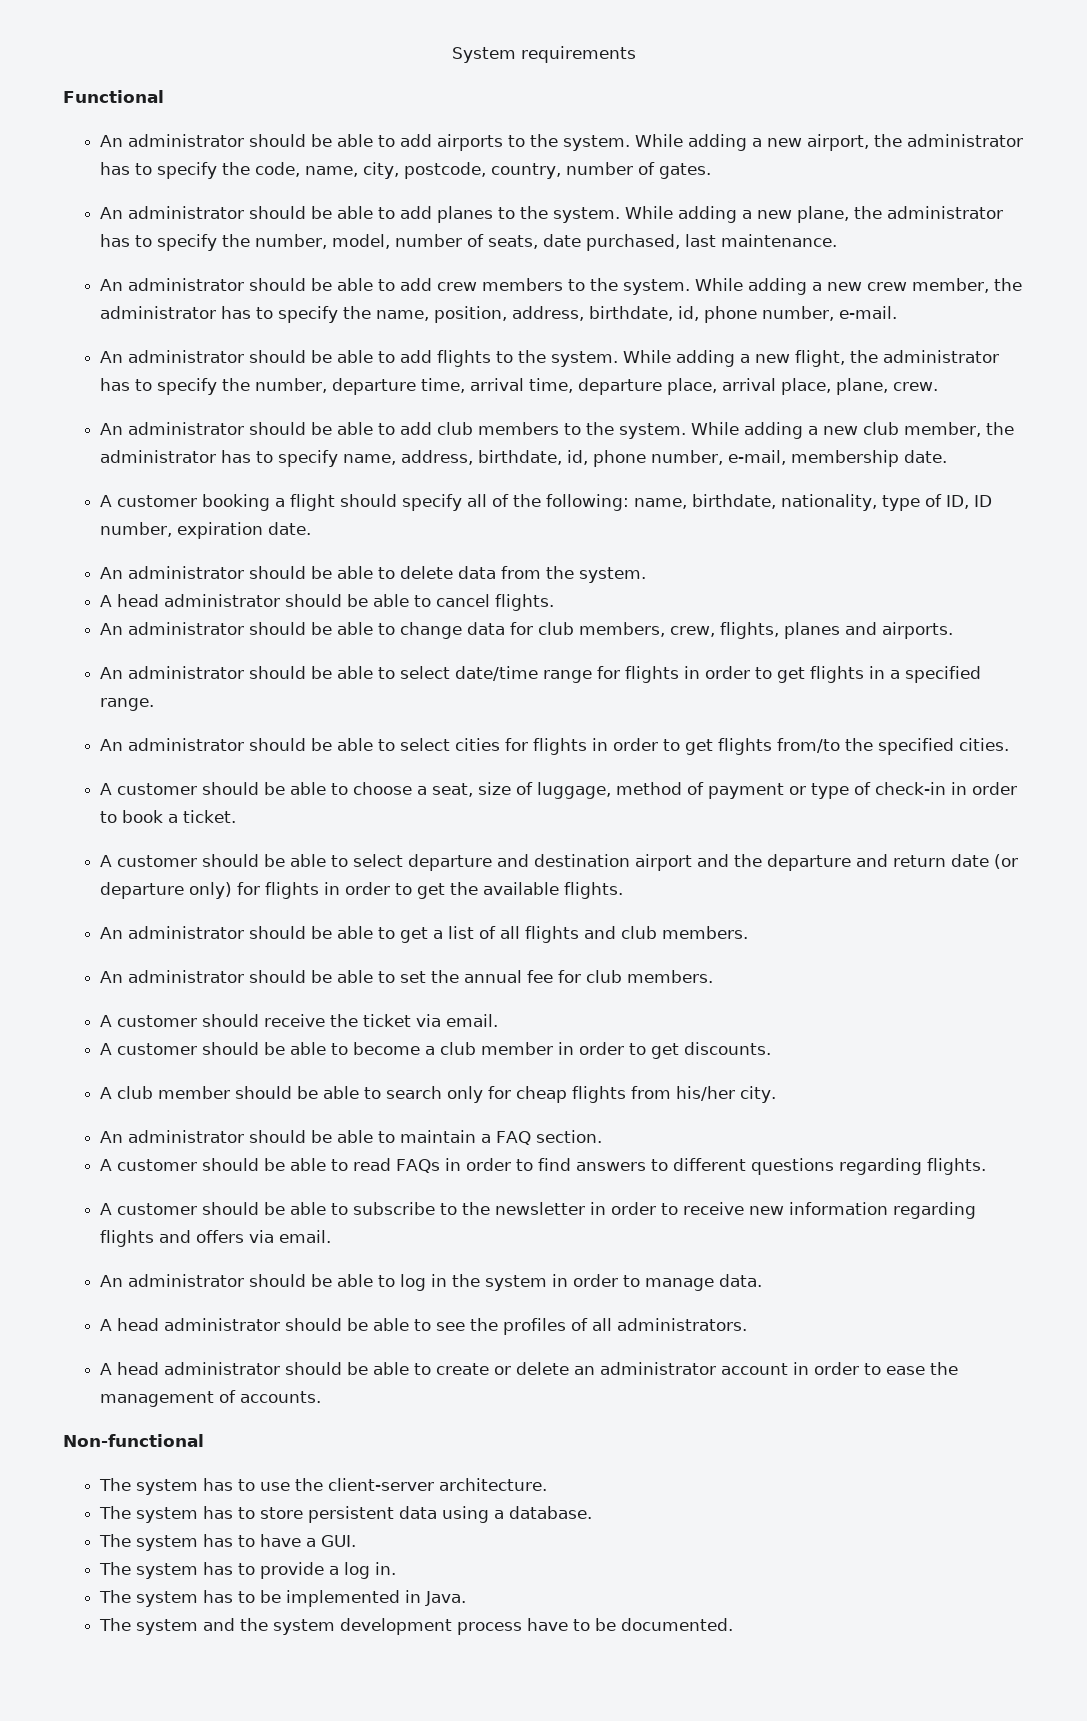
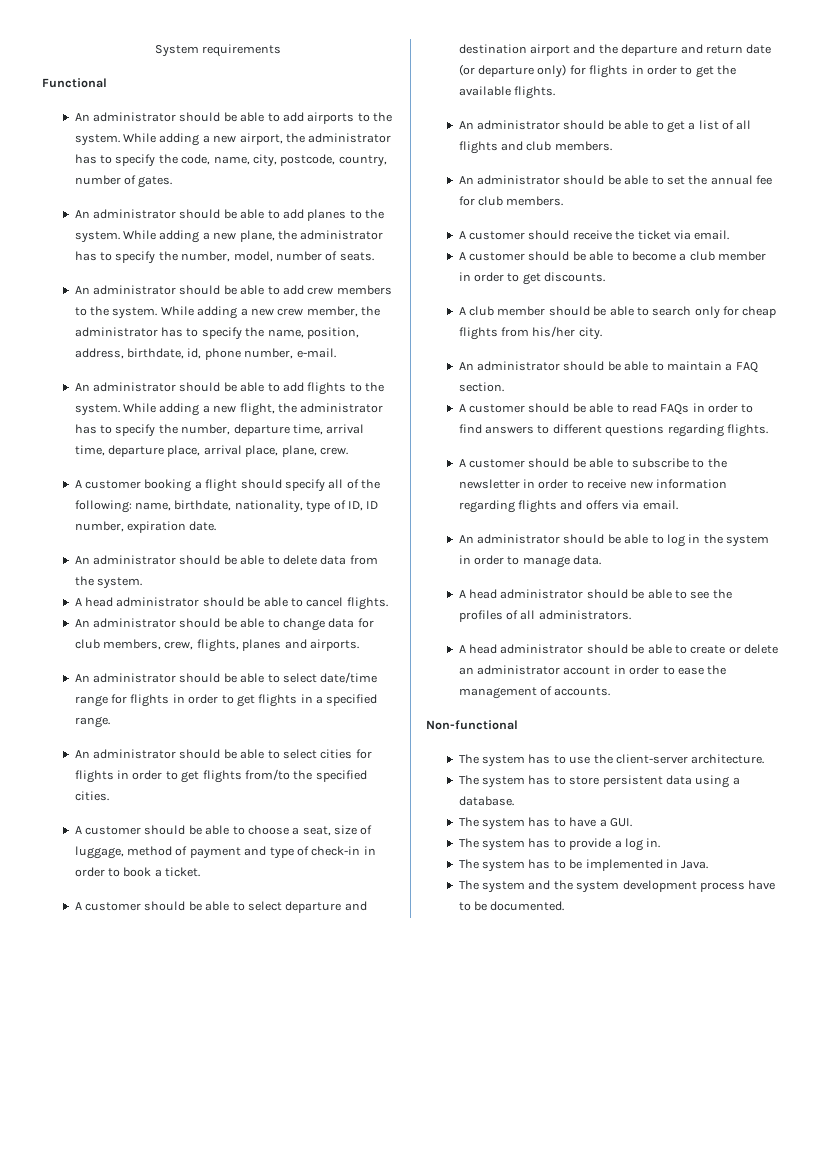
- While adding a new plane, the administrator has to specify the number, model, number of seats, date purchased, last maintenance.
+ While adding a new plane, the administrator has to specify the number, model, number of seats.
- An administrator should be able to add club members to the system. While adding a new club member, the administrator has to specify name, address, birthdate, id, phone number, e-mail, membership date.
- A customer should be able to choose a seat, size of luggage, method of payment or type of check-in in order to book a ticket.
+ A customer should be able to choose a seat, size of luggage, method of payment and type of check-in in order to book a ticket.

